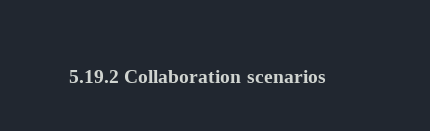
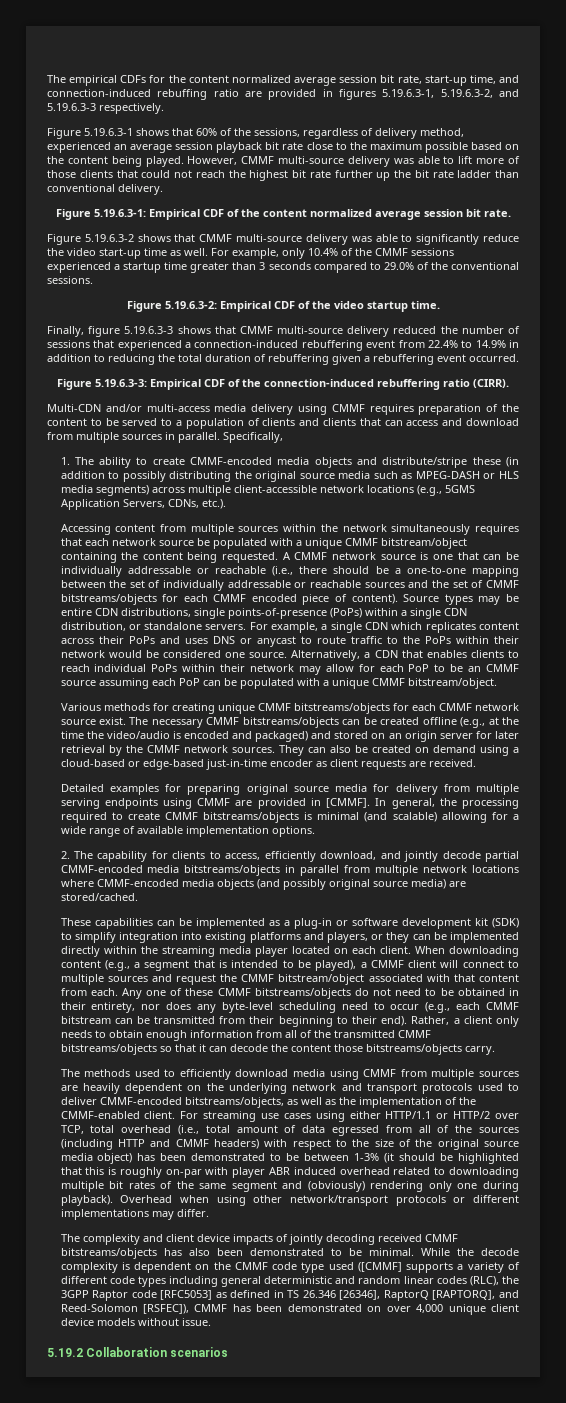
+ The empirical CDFs for the content normalized average session bit rate, start-up time, and connection-induced rebuffing ratio are provided in figures 5.19.6.3-1, 5.19.6.3-2, and 5.19.6.3-3 respectively.
+ Figure 5.19.6.3-1 shows that 60% of the sessions, regardless of delivery method, experienced an average session playback bit rate close to the maximum possible based on the content being played. However, CMMF multi-source delivery was able to lift more of those clients that could not reach the highest bit rate further up the bit rate ladder than conventional delivery.
+ Figure 5.19.6.3-1: Empirical CDF of the content normalized average session bit rate.
+ Figure 5.19.6.3-2 shows that CMMF multi-source delivery was able to significantly reduce the video start-up time as well. For example, only 10.4% of the CMMF sessions experienced a startup time greater than 3 seconds compared to 29.0% of the conventional sessions.
+ Figure 5.19.6.3-2: Empirical CDF of the video startup time.
+ Finally, figure 5.19.6.3-3 shows that CMMF multi-source delivery reduced the number of sessions that experienced a connection-induced rebuffering event from 22.4% to 14.9% in addition to reducing the total duration of rebuffering given a rebuffering event occurred.
+ Figure 5.19.6.3-3: Empirical CDF of the connection-induced rebuffering ratio (CIRR).
+ Multi-CDN and/or multi-access media delivery using CMMF requires preparation of the content to be served to a population of clients and clients that can access and download from multiple sources in parallel. Specifically,
+ 1. The ability to create CMMF-encoded media objects and distribute/stripe these (in addition to possibly distributing the original source media such as MPEG-DASH or HLS media segments) across multiple client-accessible network locations (e.g., 5GMS Application Servers, CDNs, etc.).
+ Accessing content from multiple sources within the network simultaneously requires that each network source be populated with a unique CMMF bitstream/object containing the content being requested. A CMMF network source is one that can be individually addressable or reachable (i.e., there should be a one-to-one mapping between the set of individually addressable or reachable sources and the set of CMMF bitstreams/objects for each CMMF encoded piece of content). Source types may be entire CDN distributions, single points-of-presence (PoPs) within a single CDN distribution, or standalone servers. For example, a single CDN which replicates content across their PoPs and uses DNS or anycast to route traffic to the PoPs within their network would be considered one source. Alternatively, a CDN that enables clients to reach individual PoPs within their network may allow for each PoP to be an CMMF source assuming each PoP can be populated with a unique CMMF bitstream/object.
+ Various methods for creating unique CMMF bitstreams/objects for each CMMF network source exist. The necessary CMMF bitstreams/objects can be created offline (e.g., at the time the video/audio is encoded and packaged) and stored on an origin server for later retrieval by the CMMF network sources. They can also be created on demand using a cloud-based or edge-based just-in-time encoder as client requests are received.
+ Detailed examples for preparing original source media for delivery from multiple serving endpoints using CMMF are provided in [CMMF]. In general, the processing required to create CMMF bitstreams/objects is minimal (and scalable) allowing for a wide range of available implementation options.
+ 2. The capability for clients to access, efficiently download, and jointly decode partial CMMF-encoded media bitstreams/objects in parallel from multiple network locations where CMMF-encoded media objects (and possibly original source media) are stored/cached.
+ These capabilities can be implemented as a plug-in or software development kit (SDK) to simplify integration into existing platforms and players, or they can be implemented directly within the streaming media player located on each client. When downloading content (e.g., a segment that is intended to be played), a CMMF client will connect to multiple sources and request the CMMF bitstream/object associated with that content from each. Any one of these CMMF bitstreams/objects do not need to be obtained in their entirety, nor does any byte-level scheduling need to occur (e.g., each CMMF bitstream can be transmitted from their beginning to their end). Rather, a client only needs to obtain enough information from all of the transmitted CMMF bitstreams/objects so that it can decode the content those bitstreams/objects carry.
+ The methods used to efficiently download media using CMMF from multiple sources are heavily dependent on the underlying network and transport protocols used to deliver CMMF-encoded bitstreams/objects, as well as the implementation of the CMMF-enabled client. For streaming use cases using either HTTP/1.1 or HTTP/2 over TCP, total overhead (i.e., total amount of data egressed from all of the sources (including HTTP and CMMF headers) with respect to the size of the original source media object) has been demonstrated to be between 1-3% (it should be highlighted that this is roughly on-par with player ABR induced overhead related to downloading multiple bit rates of the same segment and (obviously) rendering only one during playback). Overhead when using other network/transport protocols or different implementations may differ.
+ The complexity and client device impacts of jointly decoding received CMMF bitstreams/objects has also been demonstrated to be minimal. While the decode complexity is dependent on the CMMF code type used ([CMMF] supports a variety of different code types including general deterministic and random linear codes (RLC), the 3GPP Raptor code [RFC5053] as defined in TS 26.346 [26346], RaptorQ [RAPTORQ], and Reed-Solomon [RSFEC]), CMMF has been demonstrated on over 4,000 unique client device models without issue.

